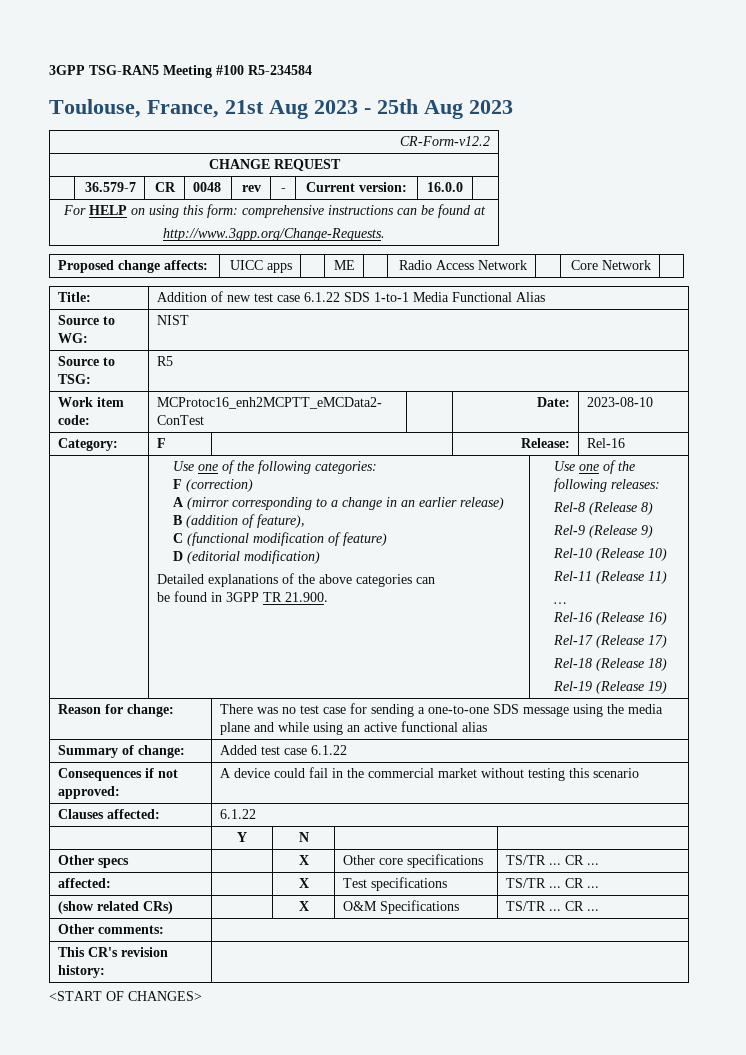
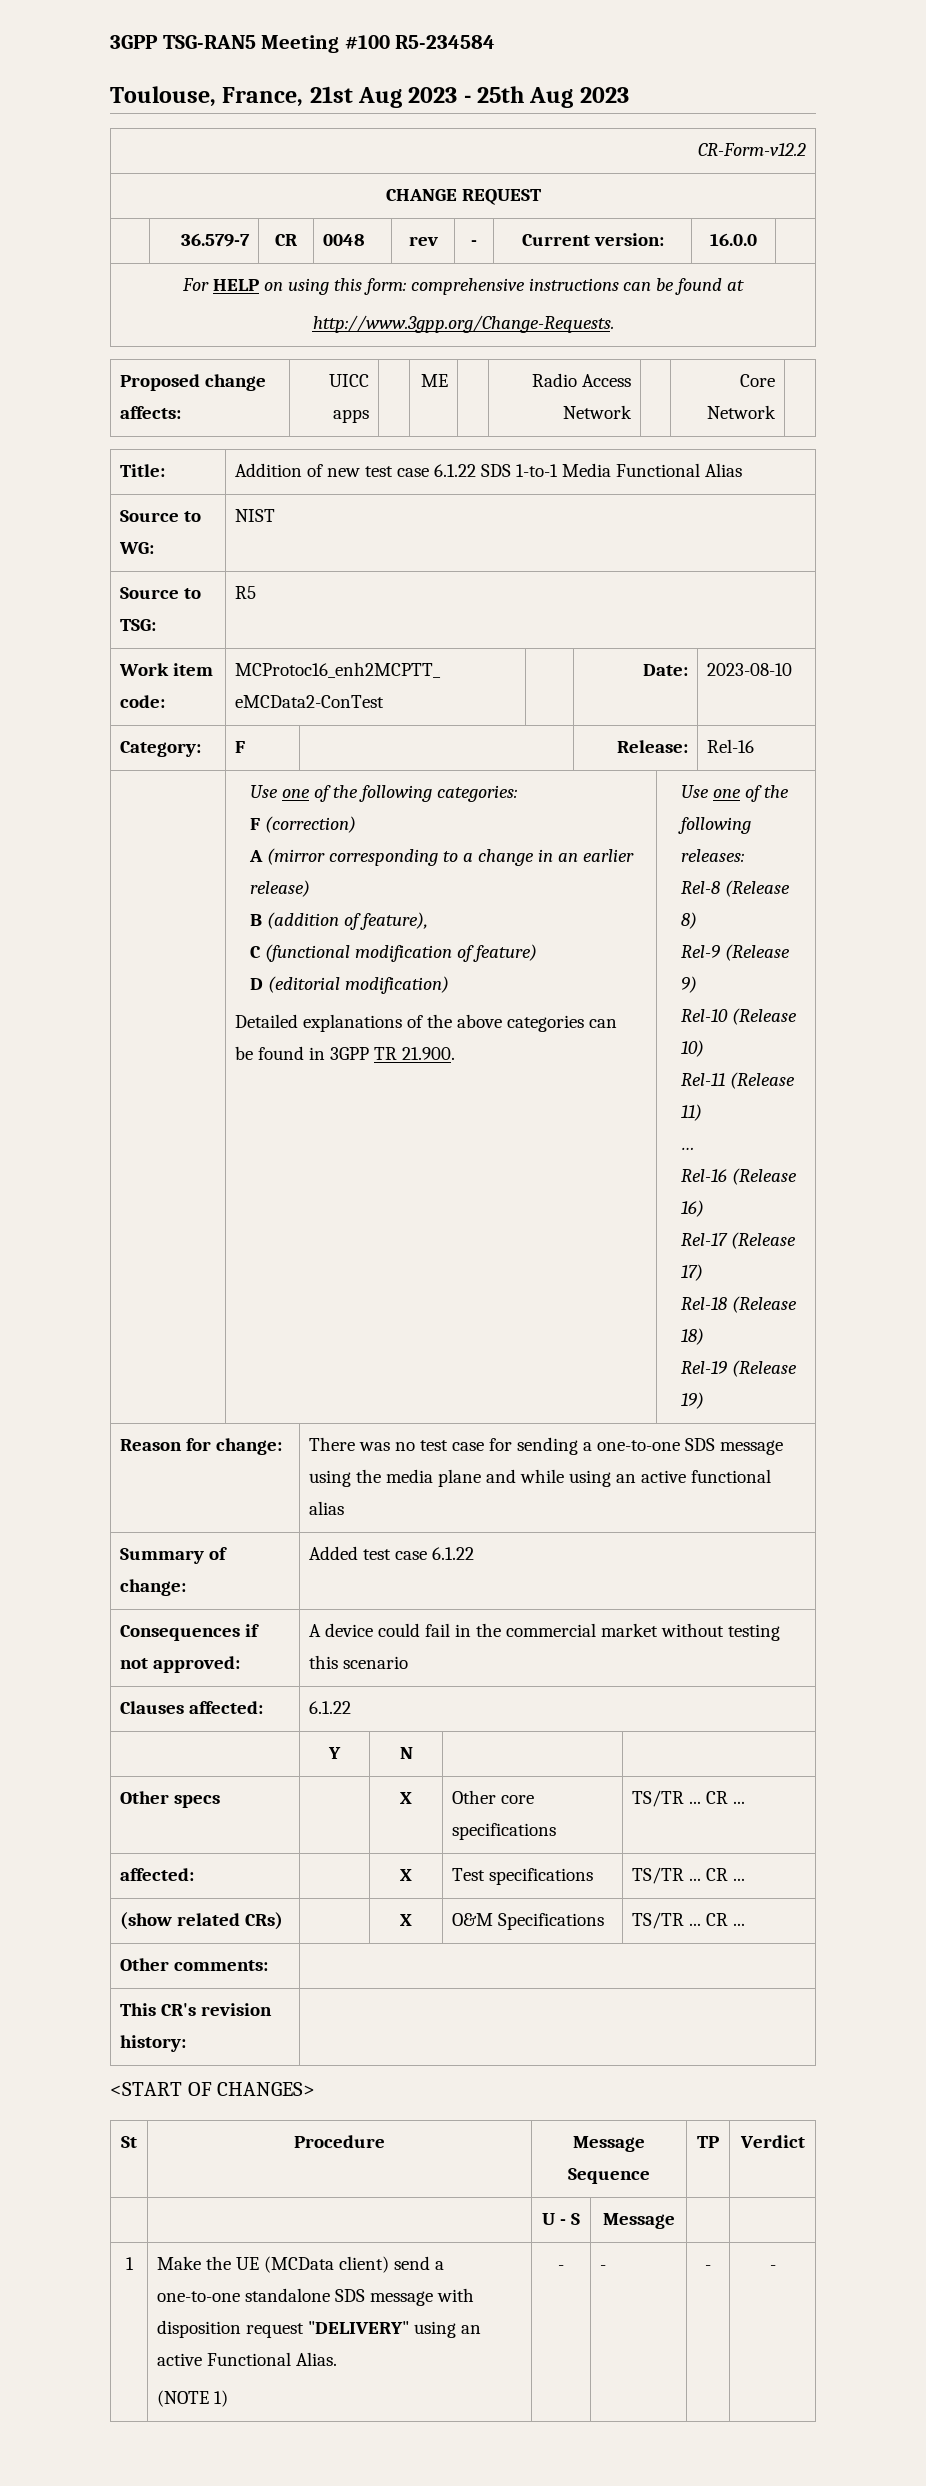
+ St | Procedure | Message Sequence | TP | Verdict
+ | | U - S | Message | |
+ 1 | Make the UE (MCData client) send a one-to-one standalone SDS message with disposition request "DELIVERY" using an active Functional Alias.
+ (NOTE 1) | - | - | - | -

